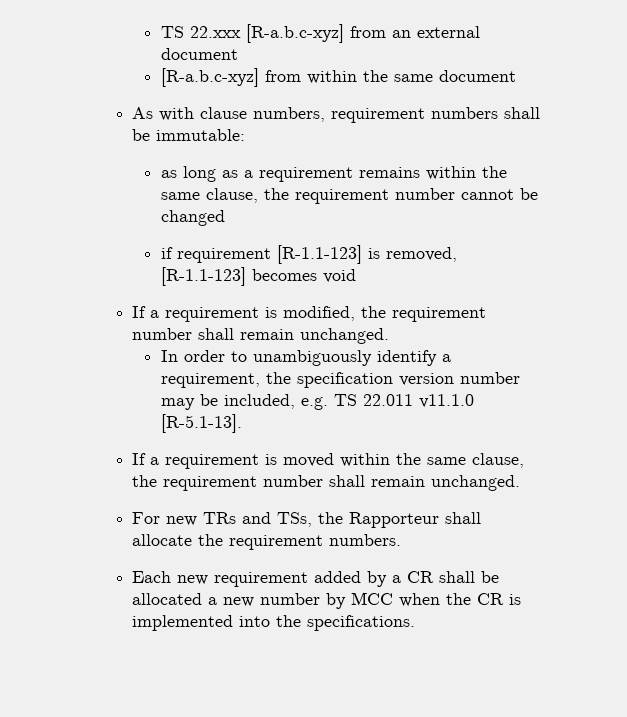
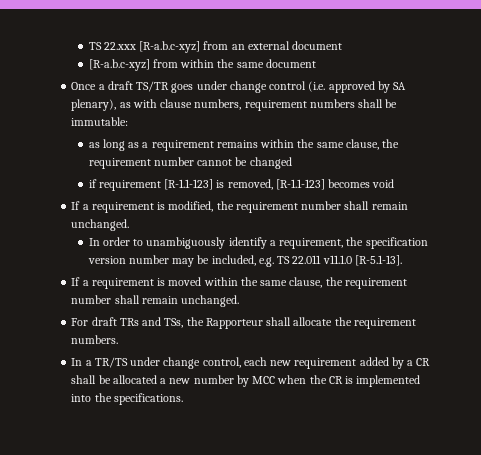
- As with clause numbers, requirement numbers shall be immutable:
+ Once a draft TS/TR goes under change control (i.e. approved by SA plenary), as with clause numbers, requirement numbers shall be immutable:
- For new TRs and TSs, the Rapporteur shall allocate the requirement numbers.
+ For draft TRs and TSs, the Rapporteur shall allocate the requirement numbers.
- Each new requirement added by a CR shall be allocated a new number by MCC when the CR is implemented into the specifications.
+ In a TR/TS under change control, each new requirement added by a CR shall be allocated a new number by MCC when the CR is implemented into the specifications.

